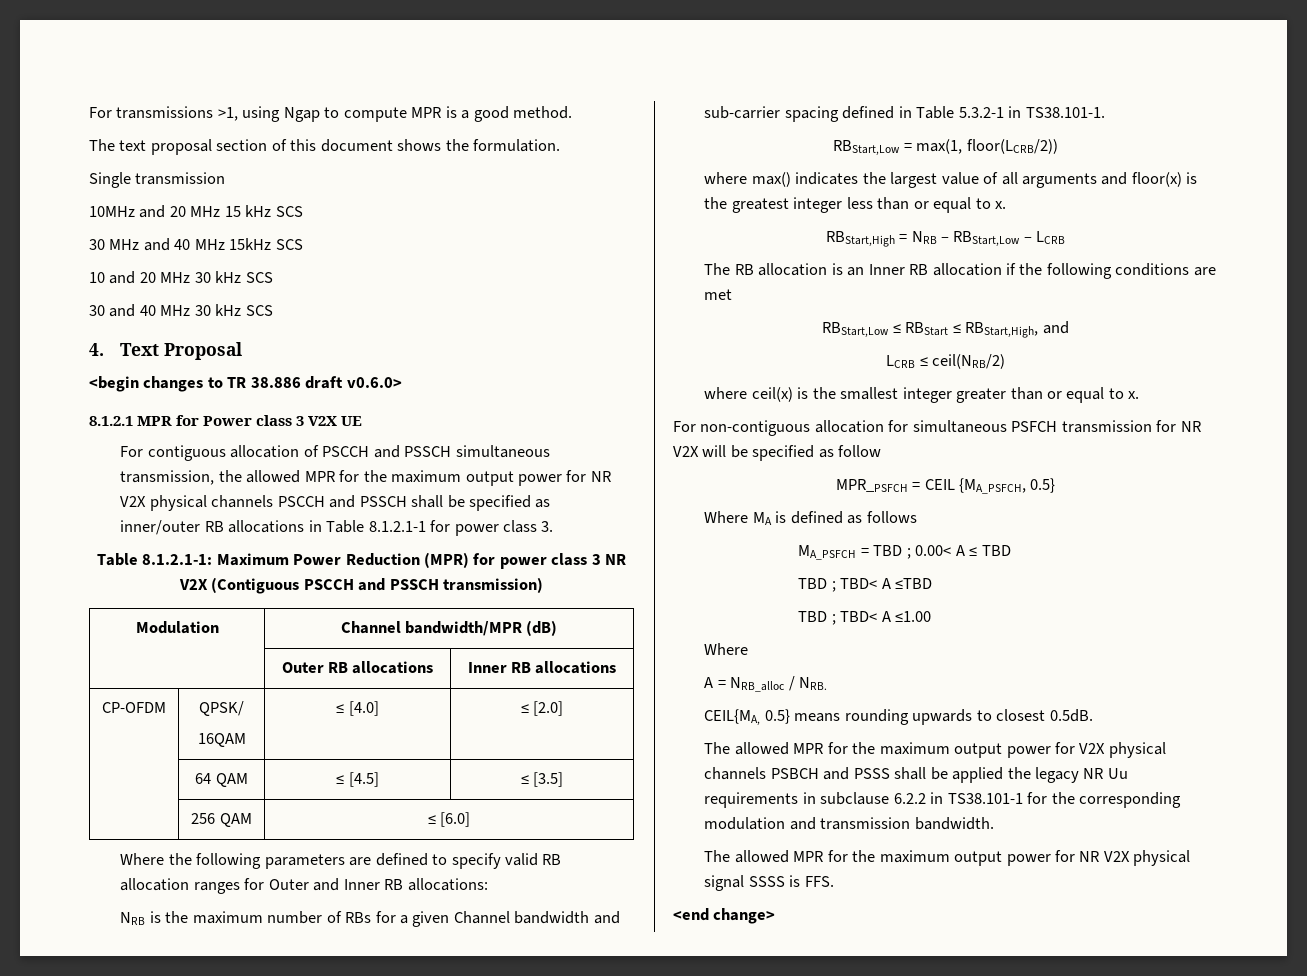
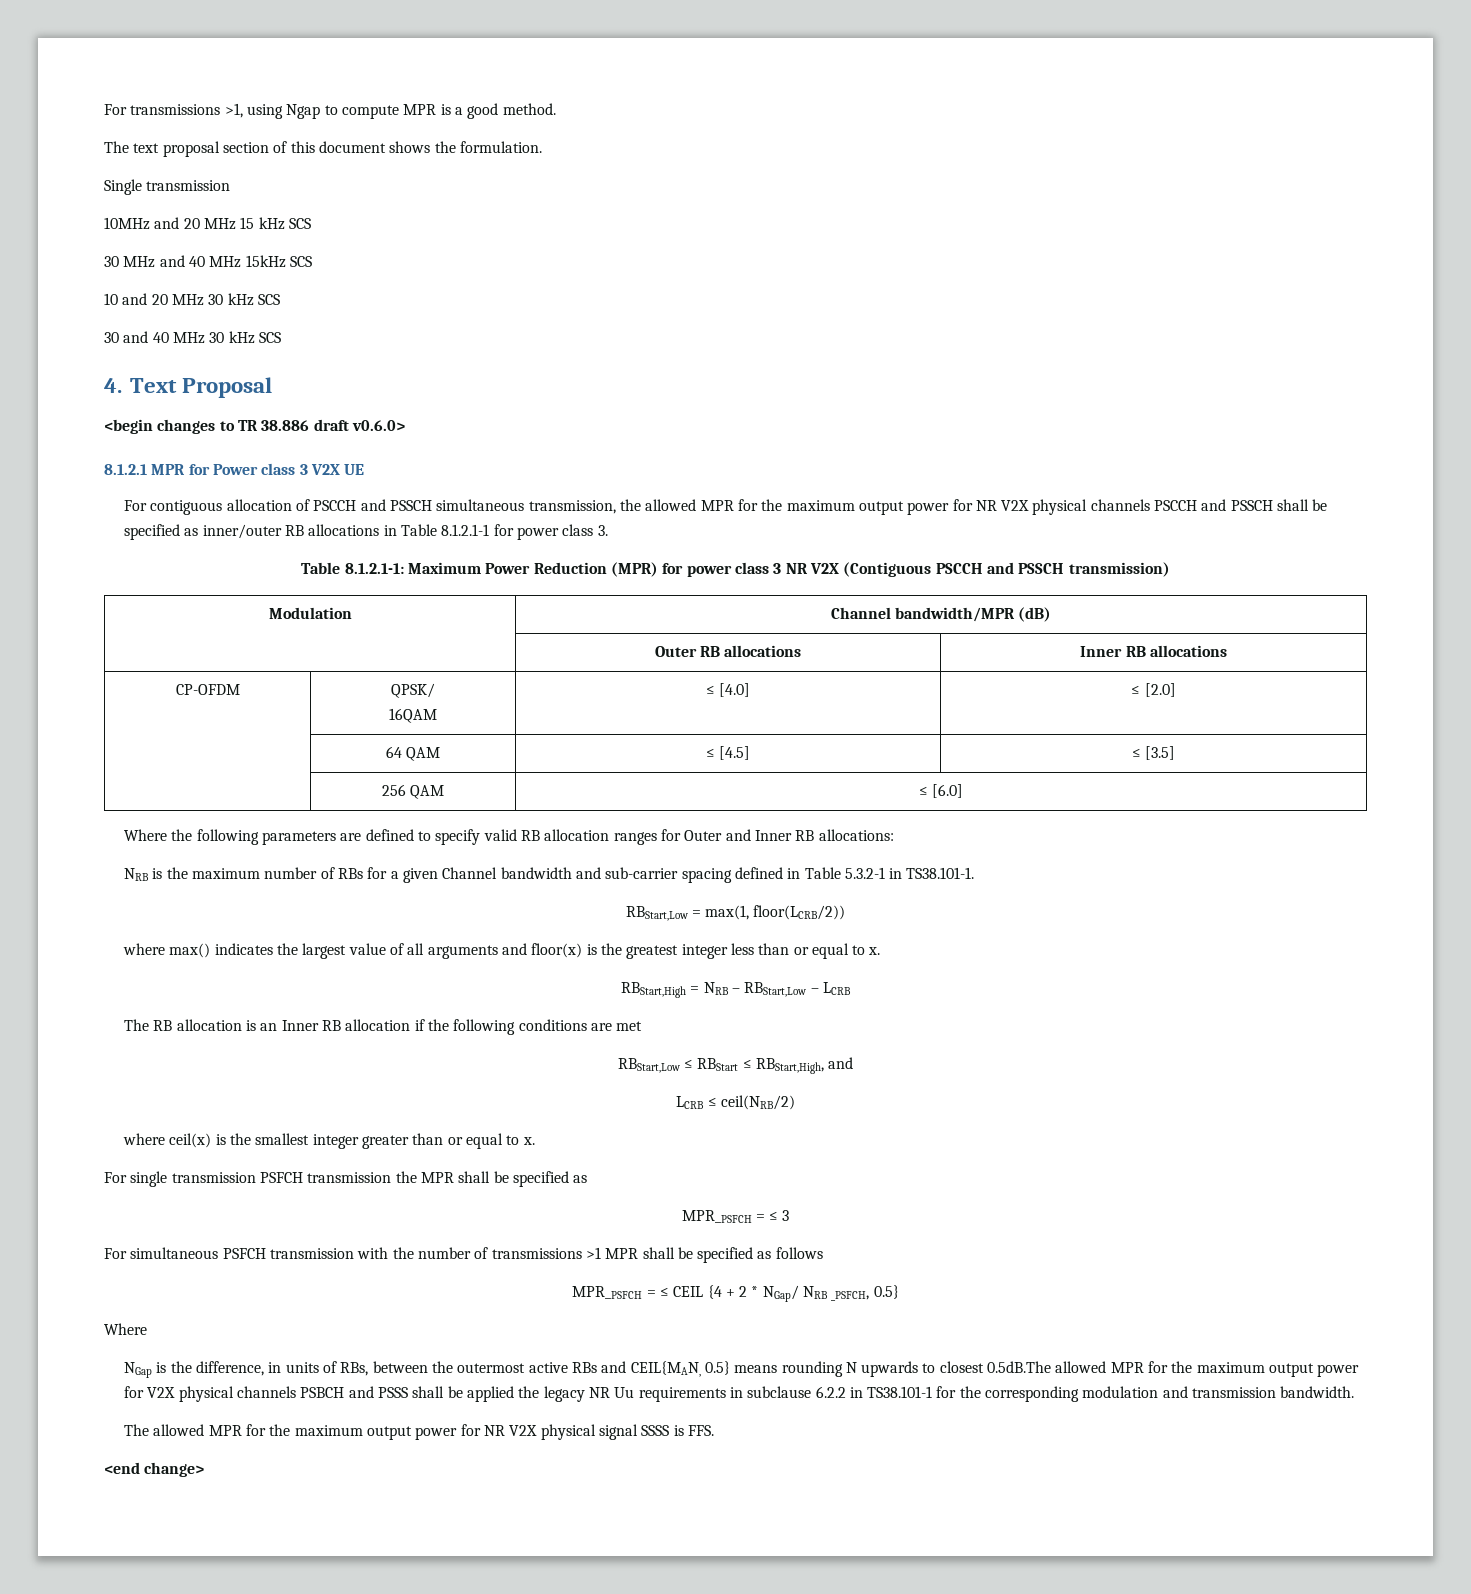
- For non-contiguous allocation for simultaneous PSFCH transmission for NR V2X will be specified as follow
- MPR_PSFCH = CEIL {MA_PSFCH, 0.5}
- Where MA is defined as follows
- MA_PSFCH = TBD ; 0.00< A ≤ TBD
- TBD ; TBD< A ≤TBD
- TBD ; TBD< A ≤1.00
+ For single transmission PSFCH transmission the MPR shall be specified as
+ MPR_PSFCH = ≤ 3
+ For simultaneous PSFCH transmission with the number of transmissions >1 MPR shall be specified as follows
+ MPR_PSFCH = ≤ CEIL {4 + 2 * NGap/ NRB _PSFCH, 0.5}
  Where
- A = NRB_alloc / NRB.
- CEIL{MA, 0.5} means rounding upwards to closest 0.5dB.
- The allowed MPR for the maximum output power for V2X physical channels PSBCH and PSSS shall be applied the legacy NR Uu requirements in subclause 6.2.2 in TS38.101-1 for the corresponding modulation and transmission bandwidth.
+ NGap is the difference, in units of RBs, between the outermost active RBs and CEIL{MAN, 0.5} means rounding N upwards to closest 0.5dB.The allowed MPR for the maximum output power for V2X physical channels PSBCH and PSSS shall be applied the legacy NR Uu requirements in subclause 6.2.2 in TS38.101-1 for the corresponding modulation and transmission bandwidth.

